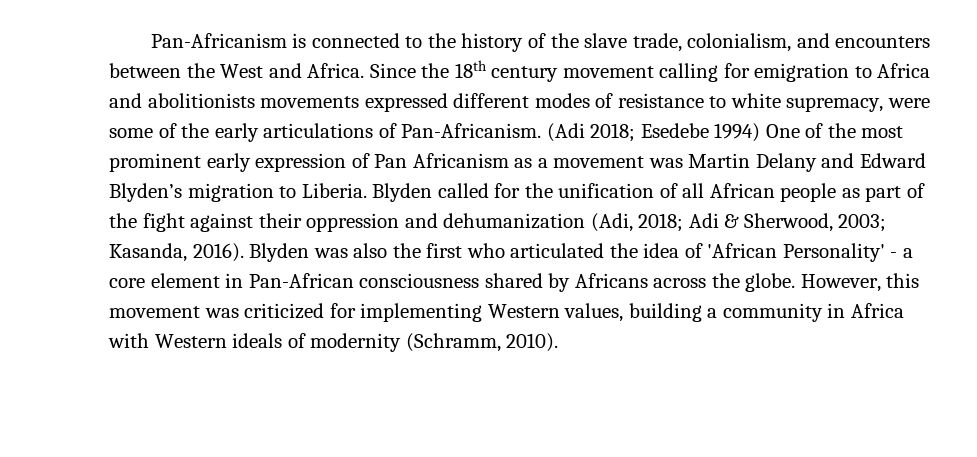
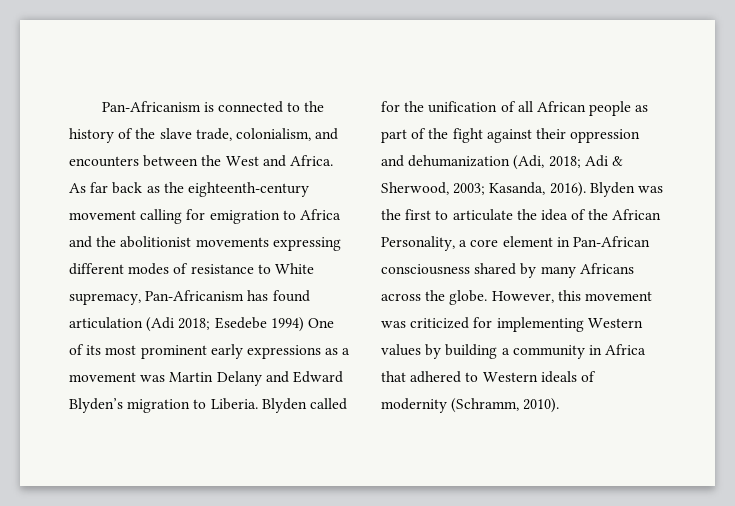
- Since the 18th century movement calling for emigration to Africa and abolitionists movements expressed different modes of resistance to white supremacy, were some of the early articulations of Pan-Africanism. (Adi 2018; Esedebe 1994) One of the most prominent early expression of Pan Africanism as a movement was Martin Delany and Edward Blyden’s migration to Liberia.
+ As far back as the eighteenth-century movement calling for emigration to Africa and the abolitionist movements expressing different modes of resistance to White supremacy, Pan-Africanism has found articulation (Adi 2018; Esedebe 1994) One of its most prominent early expressions as a movement was Martin Delany and Edward Blyden’s migration to Liberia.
- Blyden was also the first who articulated the idea of 'African Personality' - a core element in Pan-African consciousness shared by Africans across the globe.
+ Blyden was the first to articulate the idea of the African Personality, a core element in Pan-African consciousness shared by many Africans across the globe.
- However, this movement was criticized for implementing Western values, building a community in Africa with Western ideals of modernity (Schramm, 2010).
+ However, this movement was criticized for implementing Western values by building a community in Africa that adhered to Western ideals of modernity (Schramm, 2010).

